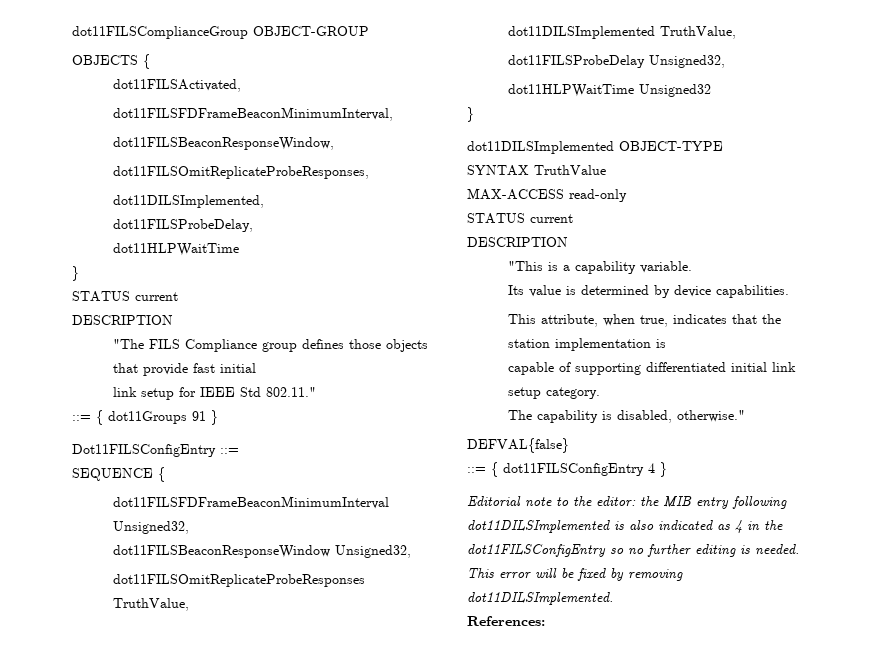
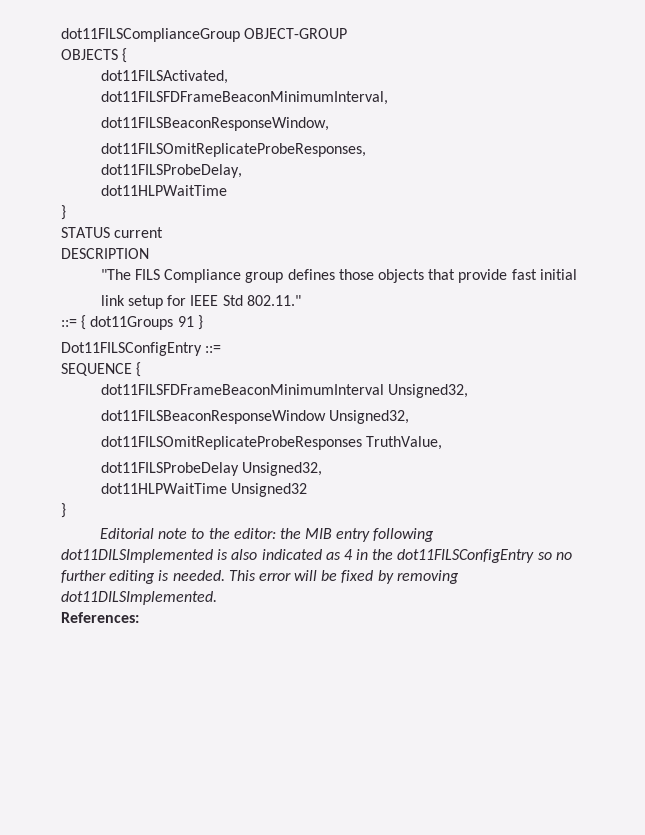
- dot11DILSImplemented,
- dot11DILSImplemented TruthValue,
- dot11DILSImplemented OBJECT-TYPE
- SYNTAX TruthValue
- MAX-ACCESS read-only
- STATUS current
- DESCRIPTION
- "This is a capability variable.
- Its value is determined by device capabilities.
- This attribute, when true, indicates that the station implementation is
- capable of supporting differentiated initial link setup category.
- The capability is disabled, otherwise."
- DEFVAL{false}
- ::= { dot11FILSConfigEntry 4 }

